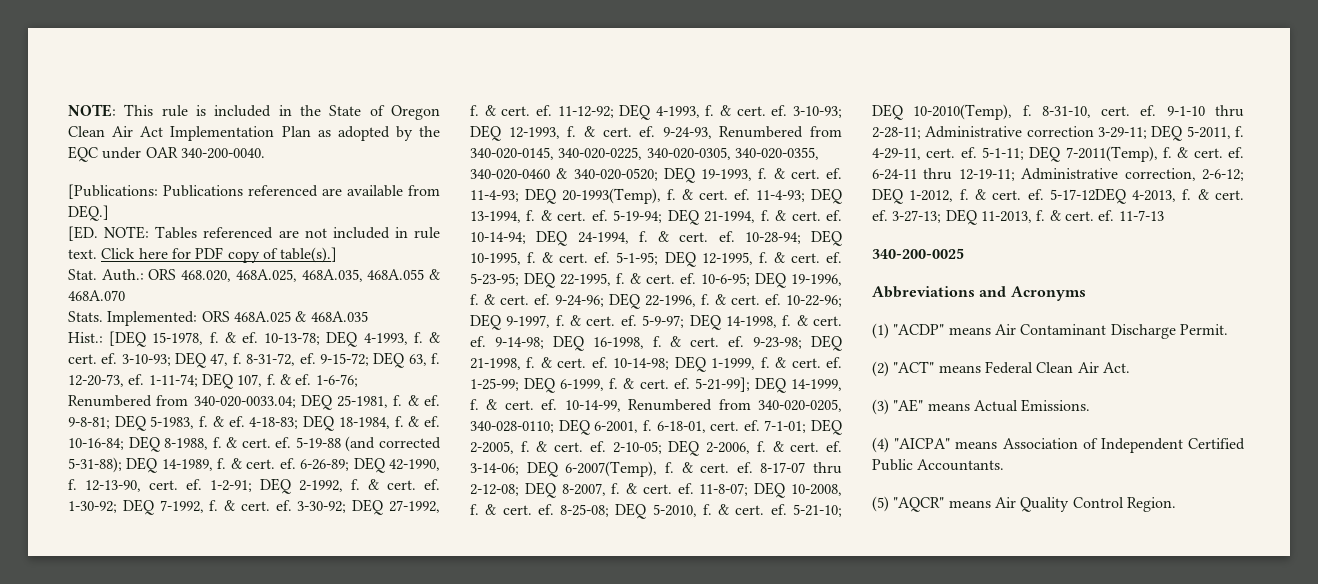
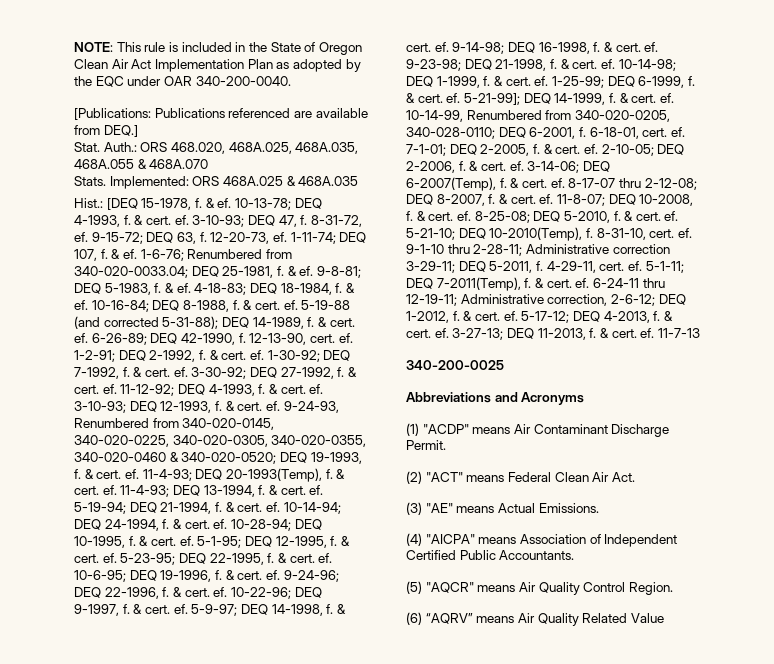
- [ED. NOTE: Tables referenced are not included in rule text. Click here for PDF copy of table(s).]
- 5-17-12DEQ 4-2013, f.
+ 5-17-12; DEQ 4-2013, f.
+ (6) “AQRV” means Air Quality Related Value

